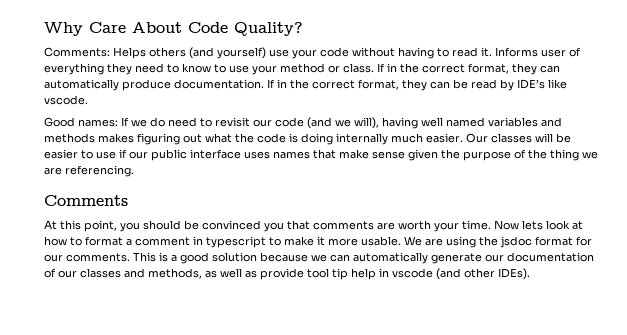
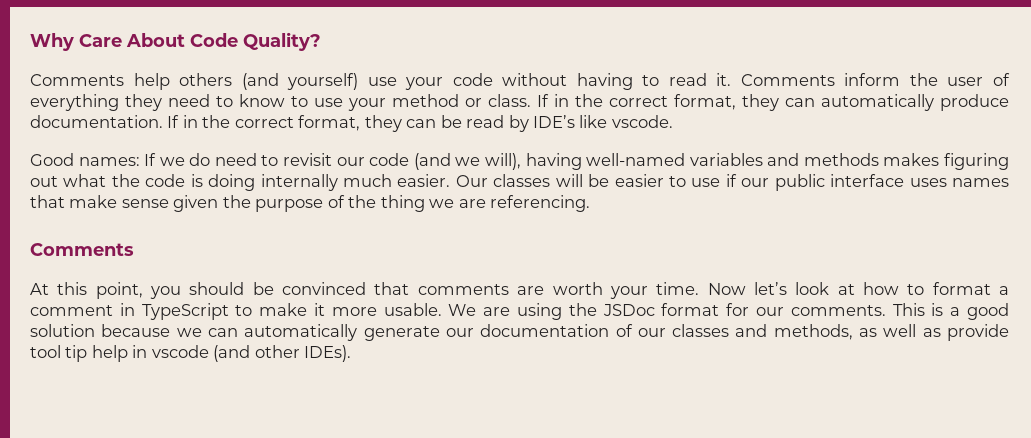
- Comments: Helps others (and yourself) use your code without having to read it.
+ Comments help others (and yourself) use your code without having to read it.
- Informs user of everything they need to know to use your method or class.
+ Comments inform the user of everything they need to know to use your method or class.
- Good names: If we do need to revisit our code (and we will), having well named variables and methods makes figuring out what the code is doing internally much easier.
+ Good names: If we do need to revisit our code (and we will), having well-named variables and methods makes figuring out what the code is doing internally much easier.
- At this point, you should be convinced you that comments are worth your time.
+ At this point, you should be convinced that comments are worth your time.
- Now lets look at how to format a comment in typescript to make it more usable.
+ Now let’s look at how to format a comment in TypeScript to make it more usable.
- We are using the jsdoc format for our comments.
+ We are using the JSDoc format for our comments.

